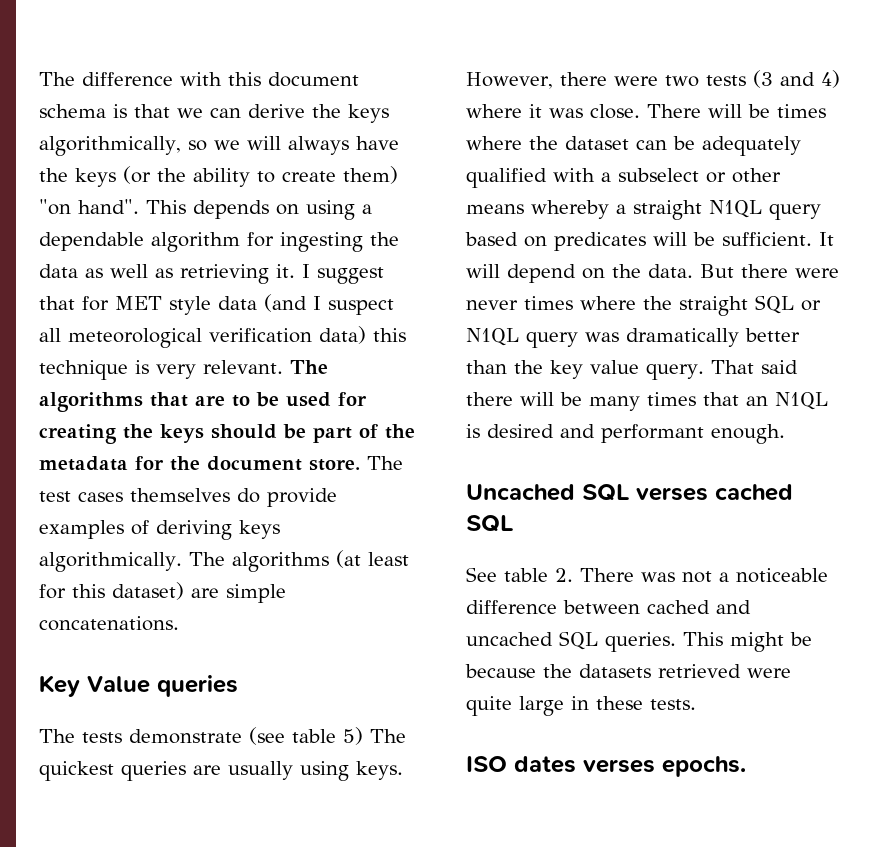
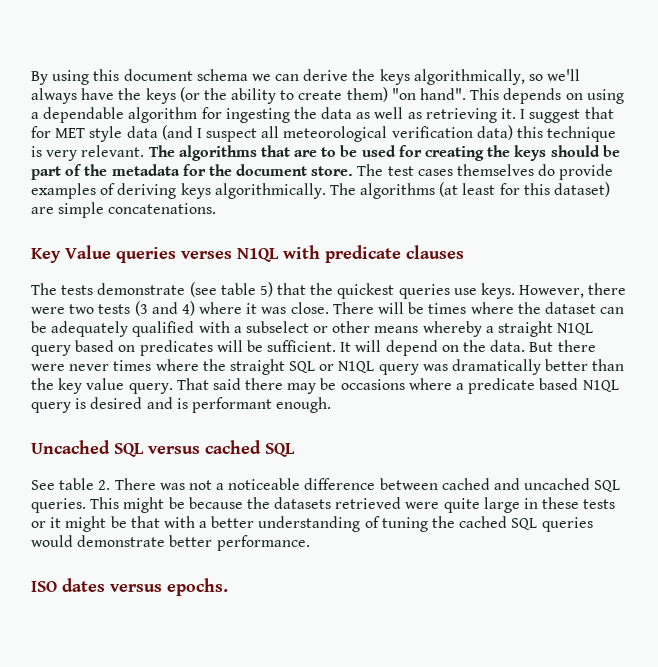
- The difference with this document schema is that we can derive the keys algorithmically, so we will always have the keys (or the ability to create them) "on hand".
+ By using this document schema we can derive the keys algorithmically, so we'll always have the keys (or the ability to create them) "on hand".
- Key Value queries
+ Key Value queries verses N1QL with predicate clauses
- The tests demonstrate (see table 5) The quickest queries are usually using keys.
+ The tests demonstrate (see table 5) that the quickest queries use keys.
- That said there will be many times that an N1QL is desired and performant enough.
+ That said there may be occasions where a predicate based N1QL query is desired and is performant enough.
- Uncached SQL verses cached SQL
+ Uncached SQL versus cached SQL
- This might be because the datasets retrieved were quite large in these tests.
+ This might be because the datasets retrieved were quite large in these tests or it might be that with a better understanding of tuning the cached SQL queries would demonstrate better performance.
- ISO dates verses epochs.
+ ISO dates versus epochs.

